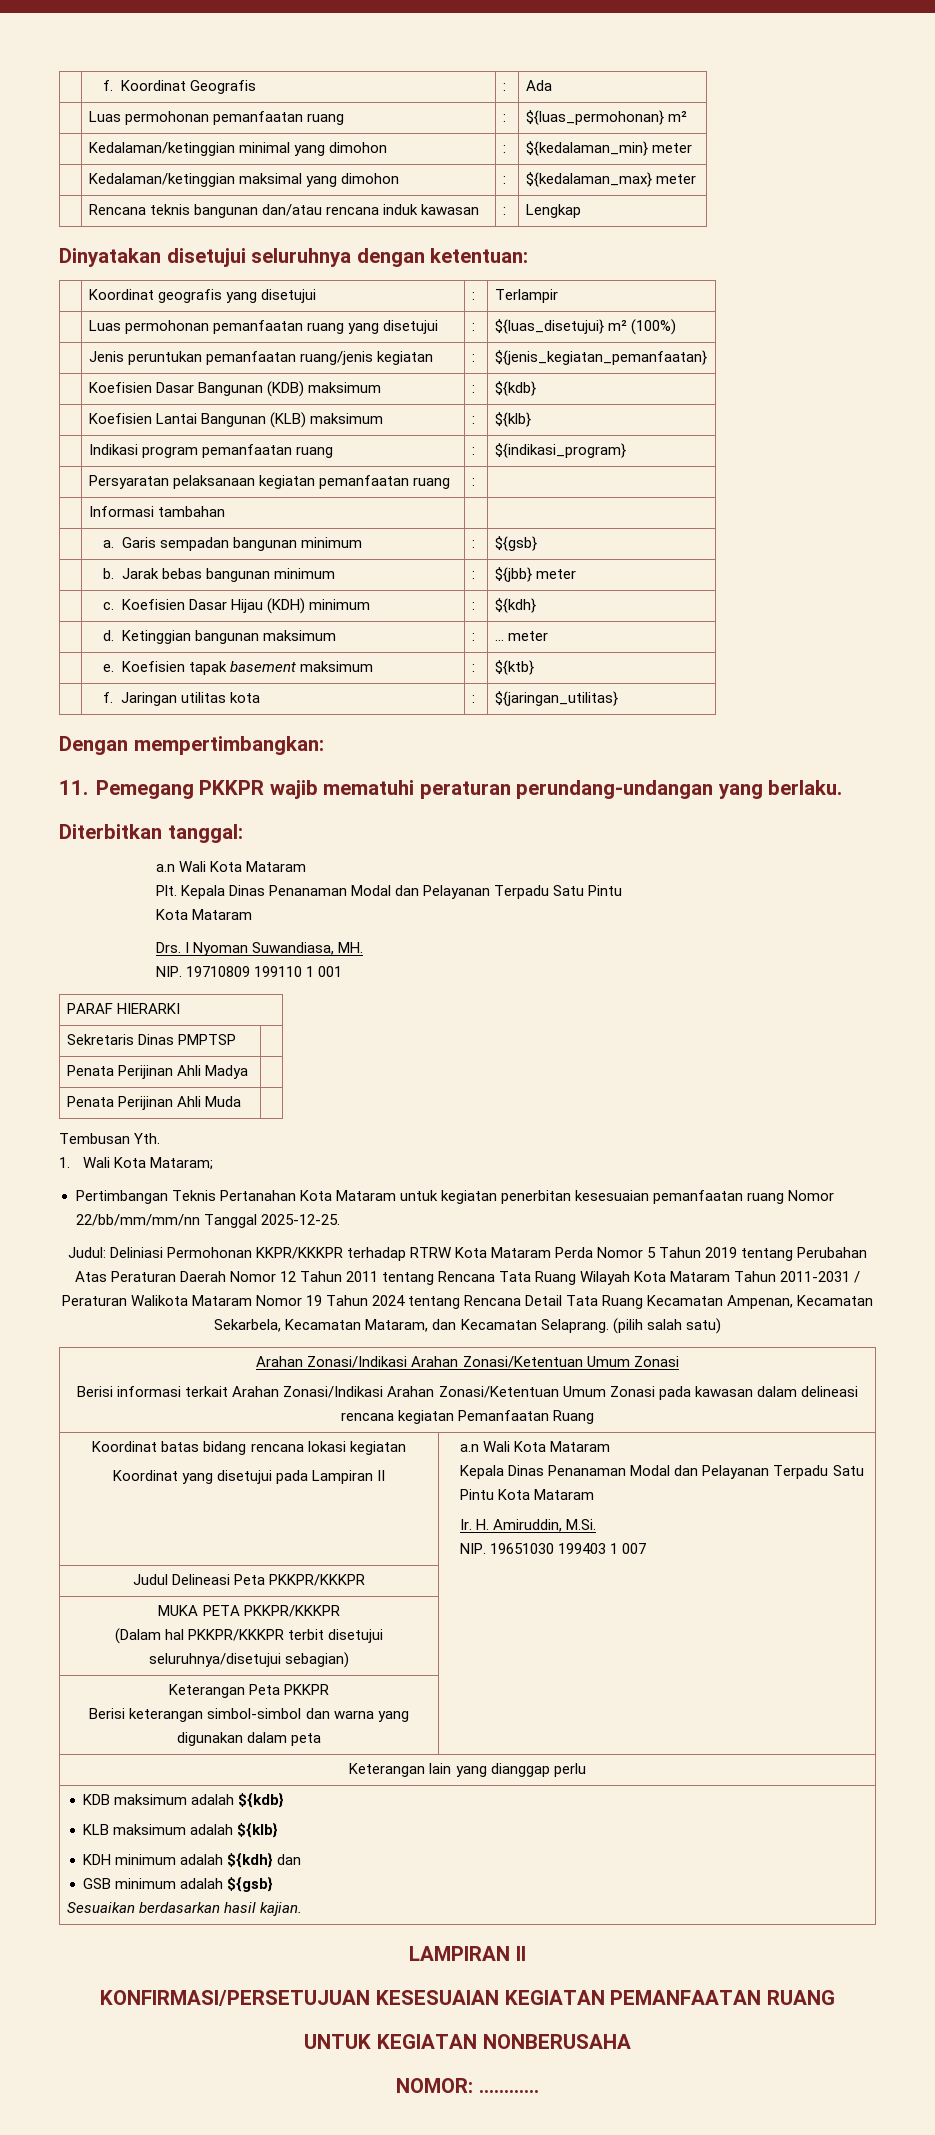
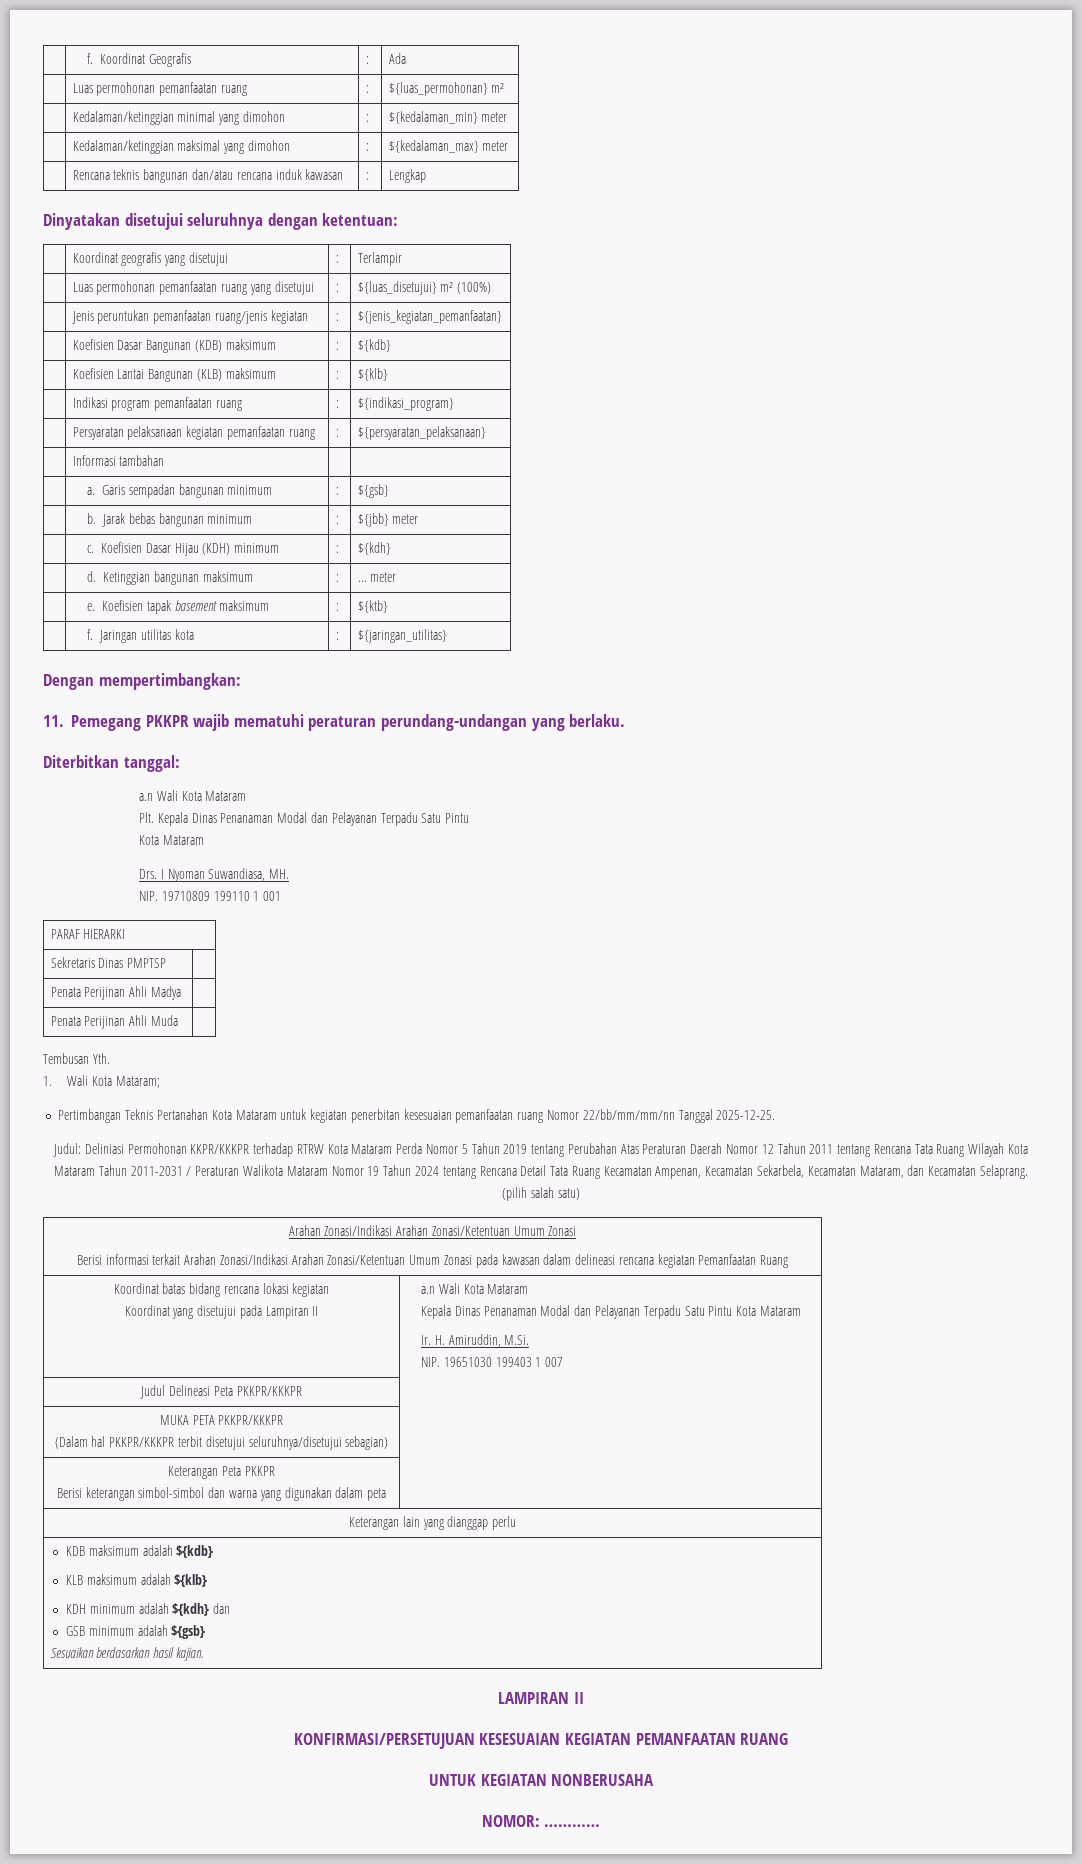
- | Persyaratan pelaksanaan kegiatan pemanfaatan ruang | : |
+ | Persyaratan pelaksanaan kegiatan pemanfaatan ruang | : | ${persyaratan_pelaksanaan}

